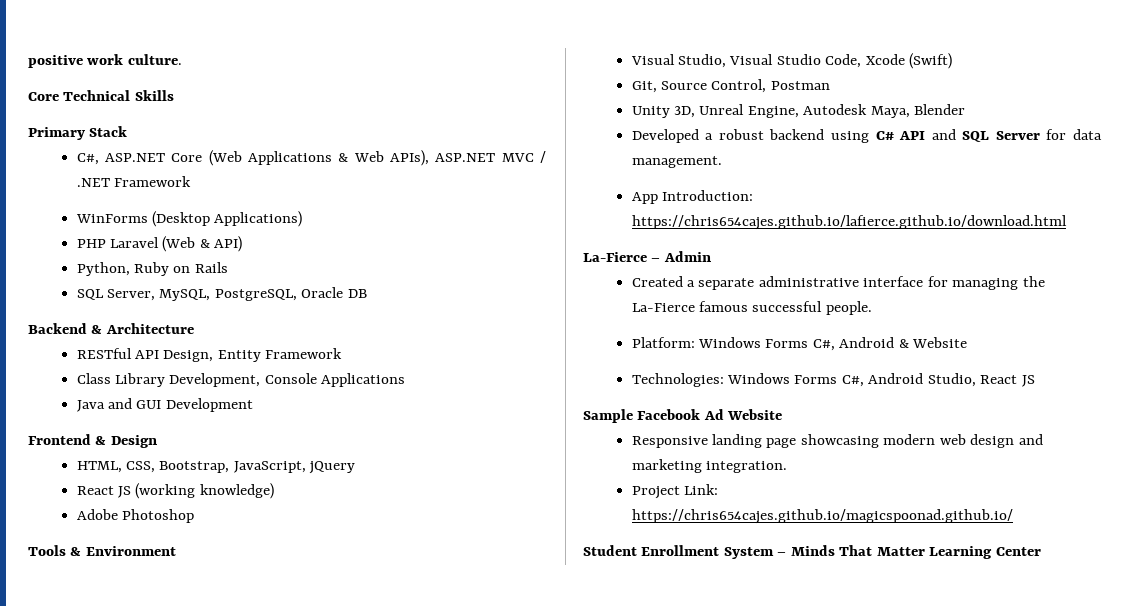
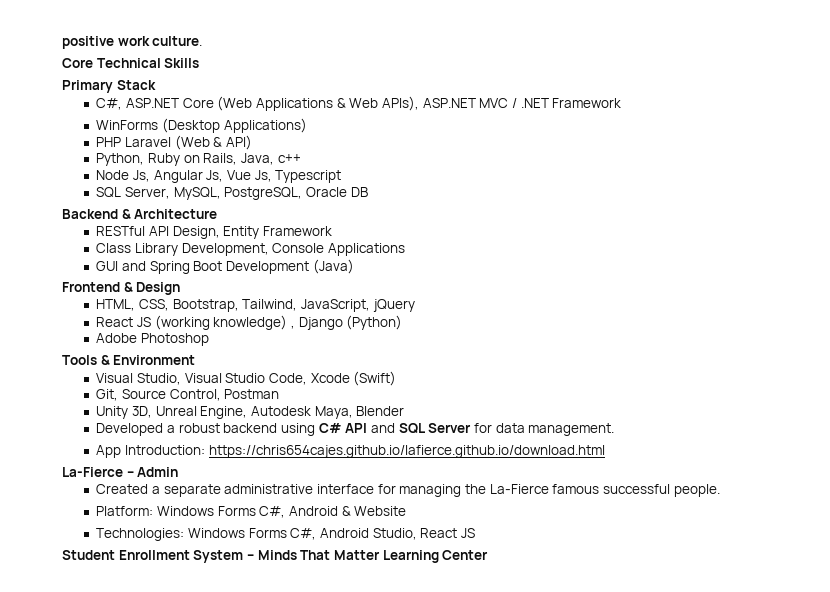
- Python, Ruby on Rails
+ Python, Ruby on Rails, Java, c++
+ Node Js, Angular Js, Vue Js, Typescript
- Java and GUI Development
+ GUI and Spring Boot Development (Java)
- HTML, CSS, Bootstrap, JavaScript, jQuery
+ HTML, CSS, Bootstrap, Tailwind, JavaScript, jQuery
- React JS (working knowledge)
+ React JS (working knowledge) , Django (Python)
- Sample Facebook Ad Website
- Responsive landing page showcasing modern web design and marketing integration.
- Project Link: https://chris654cajes.github.io/magicspoonad.github.io/

